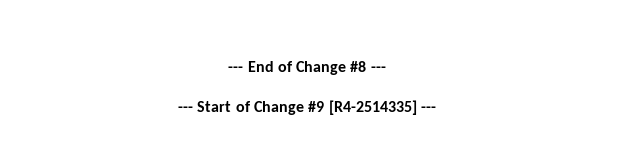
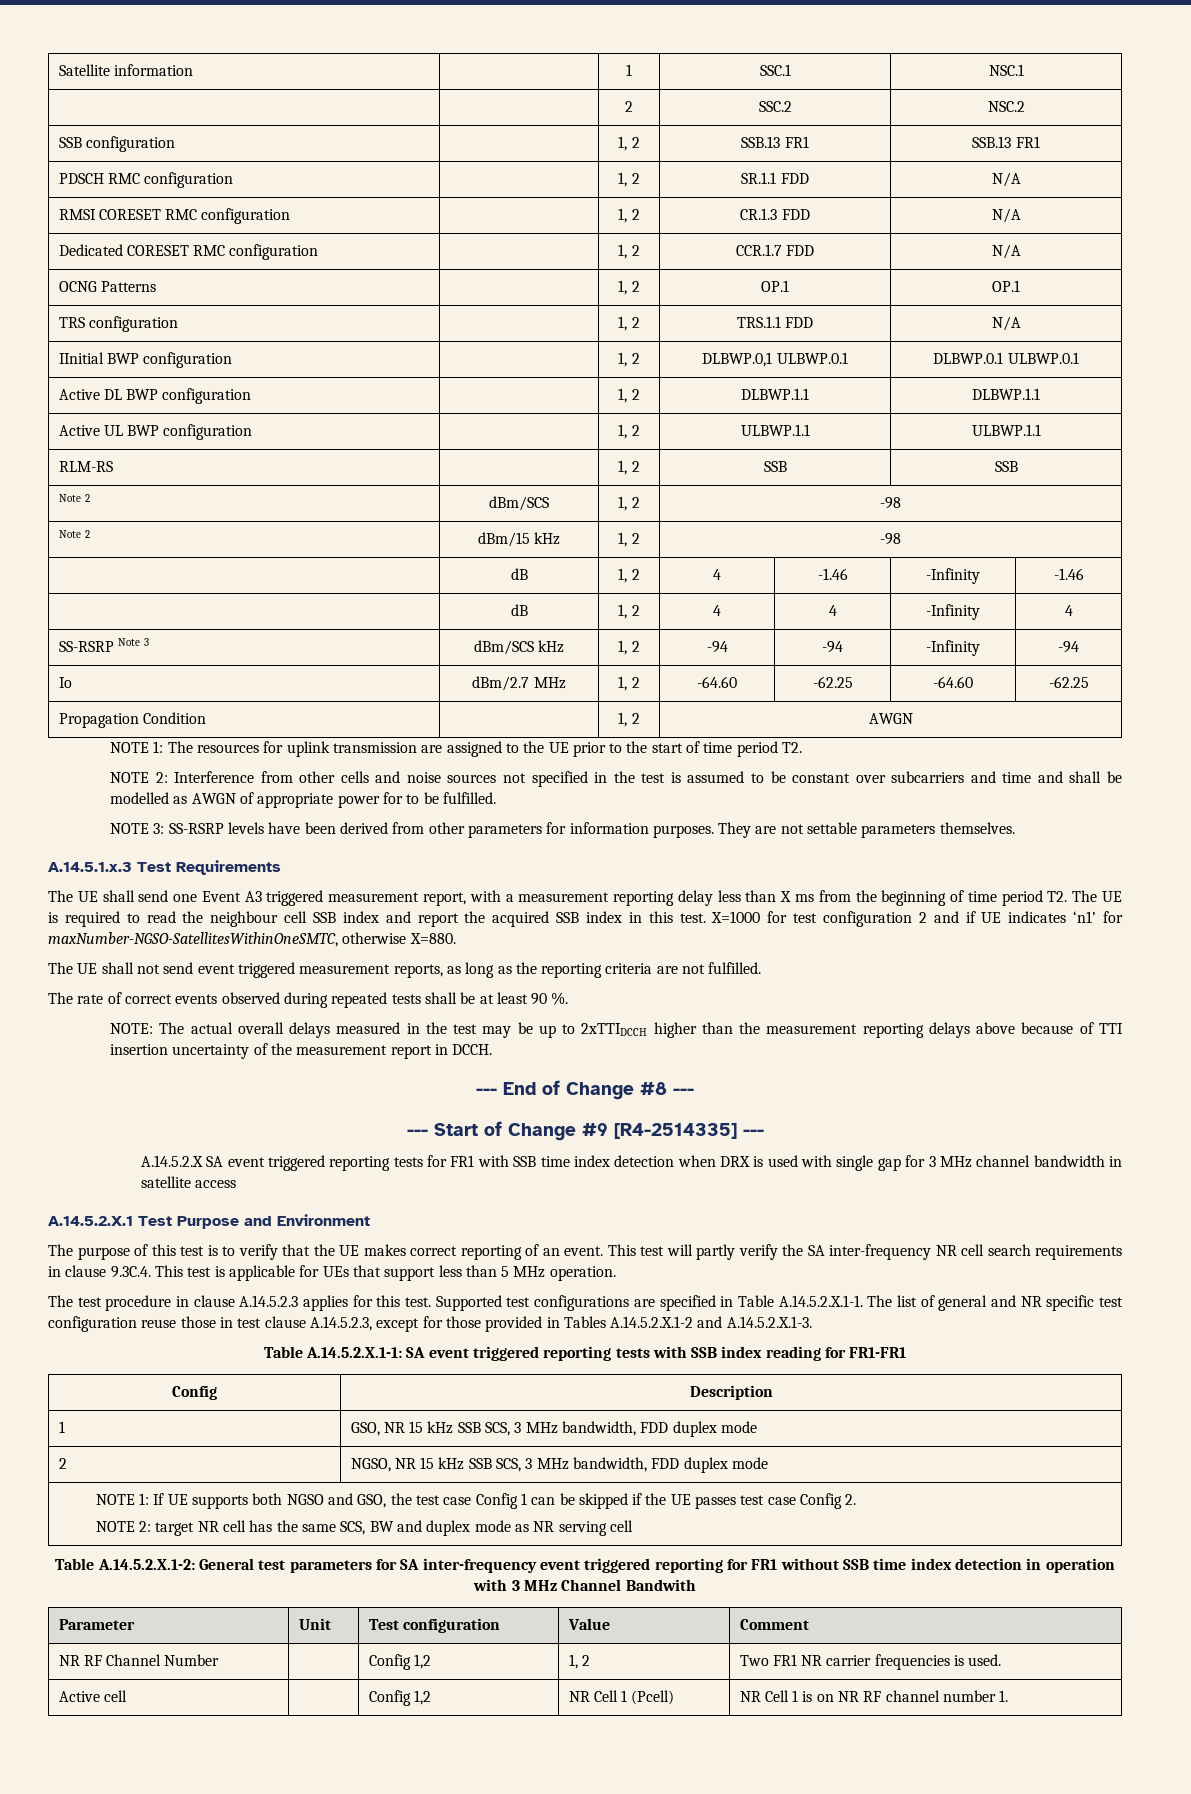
+ Satellite information | | 1 | SSC.1 | NSC.1
+ | | 2 | SSC.2 | NSC.2
+ SSB configuration | | 1, 2 | SSB.13 FR1 | SSB.13 FR1
+ PDSCH RMC configuration | | 1, 2 | SR.1.1 FDD | N/A
+ RMSI CORESET RMC configuration | | 1, 2 | CR.1.3 FDD | N/A
+ Dedicated CORESET RMC configuration | | 1, 2 | CCR.1.7 FDD | N/A
+ OCNG Patterns | | 1, 2 | OP.1 | OP.1
+ TRS configuration | | 1, 2 | TRS.1.1 FDD | N/A
+ IInitial BWP configuration | | 1, 2 | DLBWP.0,1 ULBWP.0.1 | DLBWP.0.1 ULBWP.0.1
+ Active DL BWP configuration | | 1, 2 | DLBWP.1.1 | DLBWP.1.1
+ Active UL BWP configuration | | 1, 2 | ULBWP.1.1 | ULBWP.1.1
+ RLM-RS | | 1, 2 | SSB | SSB
+ Note 2 | dBm/SCS | 1, 2 | -98
+ Note 2 | dBm/15 kHz | 1, 2 | -98
+ | dB | 1, 2 | 4 | -1.46 | -Infinity | -1.46
+ | dB | 1, 2 | 4 | 4 | -Infinity | 4
+ SS-RSRP Note 3 | dBm/SCS kHz | 1, 2 | -94 | -94 | -Infinity | -94
+ Io | dBm/2.7 MHz | 1, 2 | -64.60 | -62.25 | -64.60 | -62.25
+ Propagation Condition | | 1, 2 | AWGN
+ NOTE 1: The resources for uplink transmission are assigned to the UE prior to the start of time period T2.
+ NOTE 2: Interference from other cells and noise sources not specified in the test is assumed to be constant over subcarriers and time and shall be modelled as AWGN of appropriate power for to be fulfilled.
+ NOTE 3: SS-RSRP levels have been derived from other parameters for information purposes. They are not settable parameters themselves.
+ A.14.5.1.x.3 Test Requirements
+ The UE shall send one Event A3 triggered measurement report, with a measurement reporting delay less than X ms from the beginning of time period T2. The UE is required to read the neighbour cell SSB index and report the acquired SSB index in this test. X=1000 for test configuration 2 and if UE indicates ‘n1’ for maxNumber-NGSO-SatellitesWithinOneSMTC, otherwise X=880.
+ The UE shall not send event triggered measurement reports, as long as the reporting criteria are not fulfilled.
+ The rate of correct events observed during repeated tests shall be at least 90 %.
+ NOTE: The actual overall delays measured in the test may be up to 2xTTIDCCH higher than the measurement reporting delays above because of TTI insertion uncertainty of the measurement report in DCCH.
+ A.14.5.2.X SA event triggered reporting tests for FR1 with SSB time index detection when DRX is used with single gap for 3 MHz channel bandwidth in satellite access
+ A.14.5.2.X.1 Test Purpose and Environment
+ The purpose of this test is to verify that the UE makes correct reporting of an event. This test will partly verify the SA inter-frequency NR cell search requirements in clause 9.3C.4. This test is applicable for UEs that support less than 5 MHz operation.
+ The test procedure in clause A.14.5.2.3 applies for this test. Supported test configurations are specified in Table A.14.5.2.X.1-1. The list of general and NR specific test configuration reuse those in test clause A.14.5.2.3, except for those provided in Tables A.14.5.2.X.1-2 and A.14.5.2.X.1-3.
+ Table A.14.5.2.X.1-1: SA event triggered reporting tests with SSB index reading for FR1-FR1
+ Config | Description
+ 1 | GSO, NR 15 kHz SSB SCS, 3 MHz bandwidth, FDD duplex mode
+ 2 | NGSO, NR 15 kHz SSB SCS, 3 MHz bandwidth, FDD duplex mode
+ NOTE 1: If UE supports both NGSO and GSO, the test case Config 1 can be skipped if the UE passes test case Config 2.
+ NOTE 2: target NR cell has the same SCS, BW and duplex mode as NR serving cell
+ Table A.14.5.2.X.1-2: General test parameters for SA inter-frequency event triggered reporting for FR1 without SSB time index detection in operation with 3 MHz Channel Bandwith
+ Parameter | Unit | Test configuration | Value | Comment
+ NR RF Channel Number | | Config 1,2 | 1, 2 | Two FR1 NR carrier frequencies is used.
+ Active cell | | Config 1,2 | NR Cell 1 (Pcell) | NR Cell 1 is on NR RF channel number 1.

